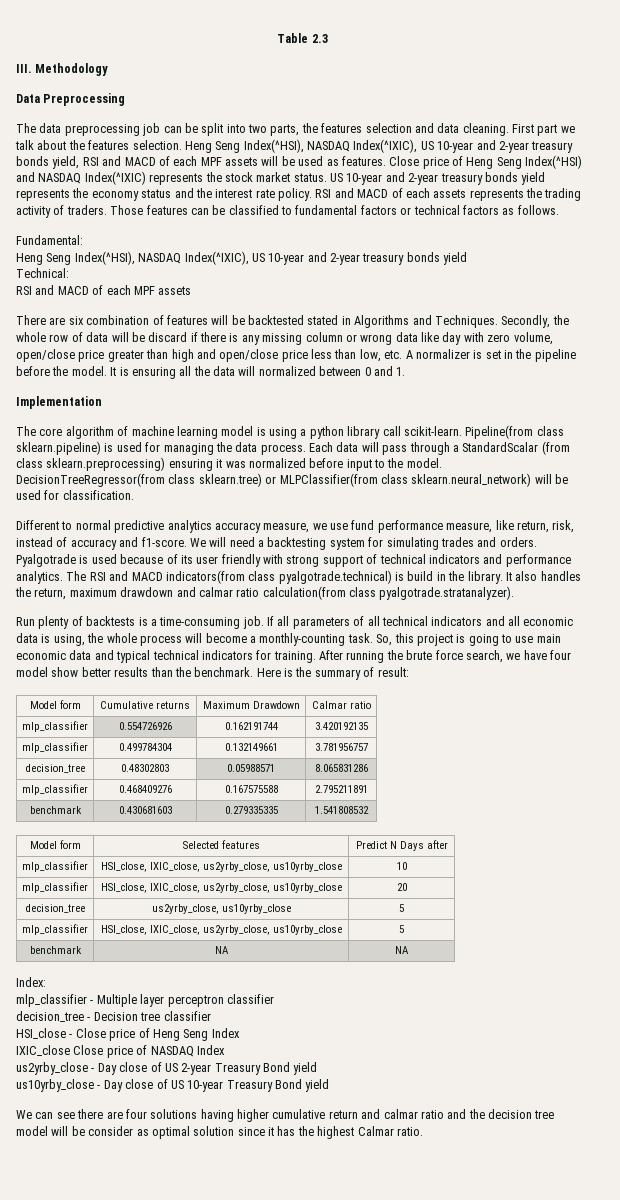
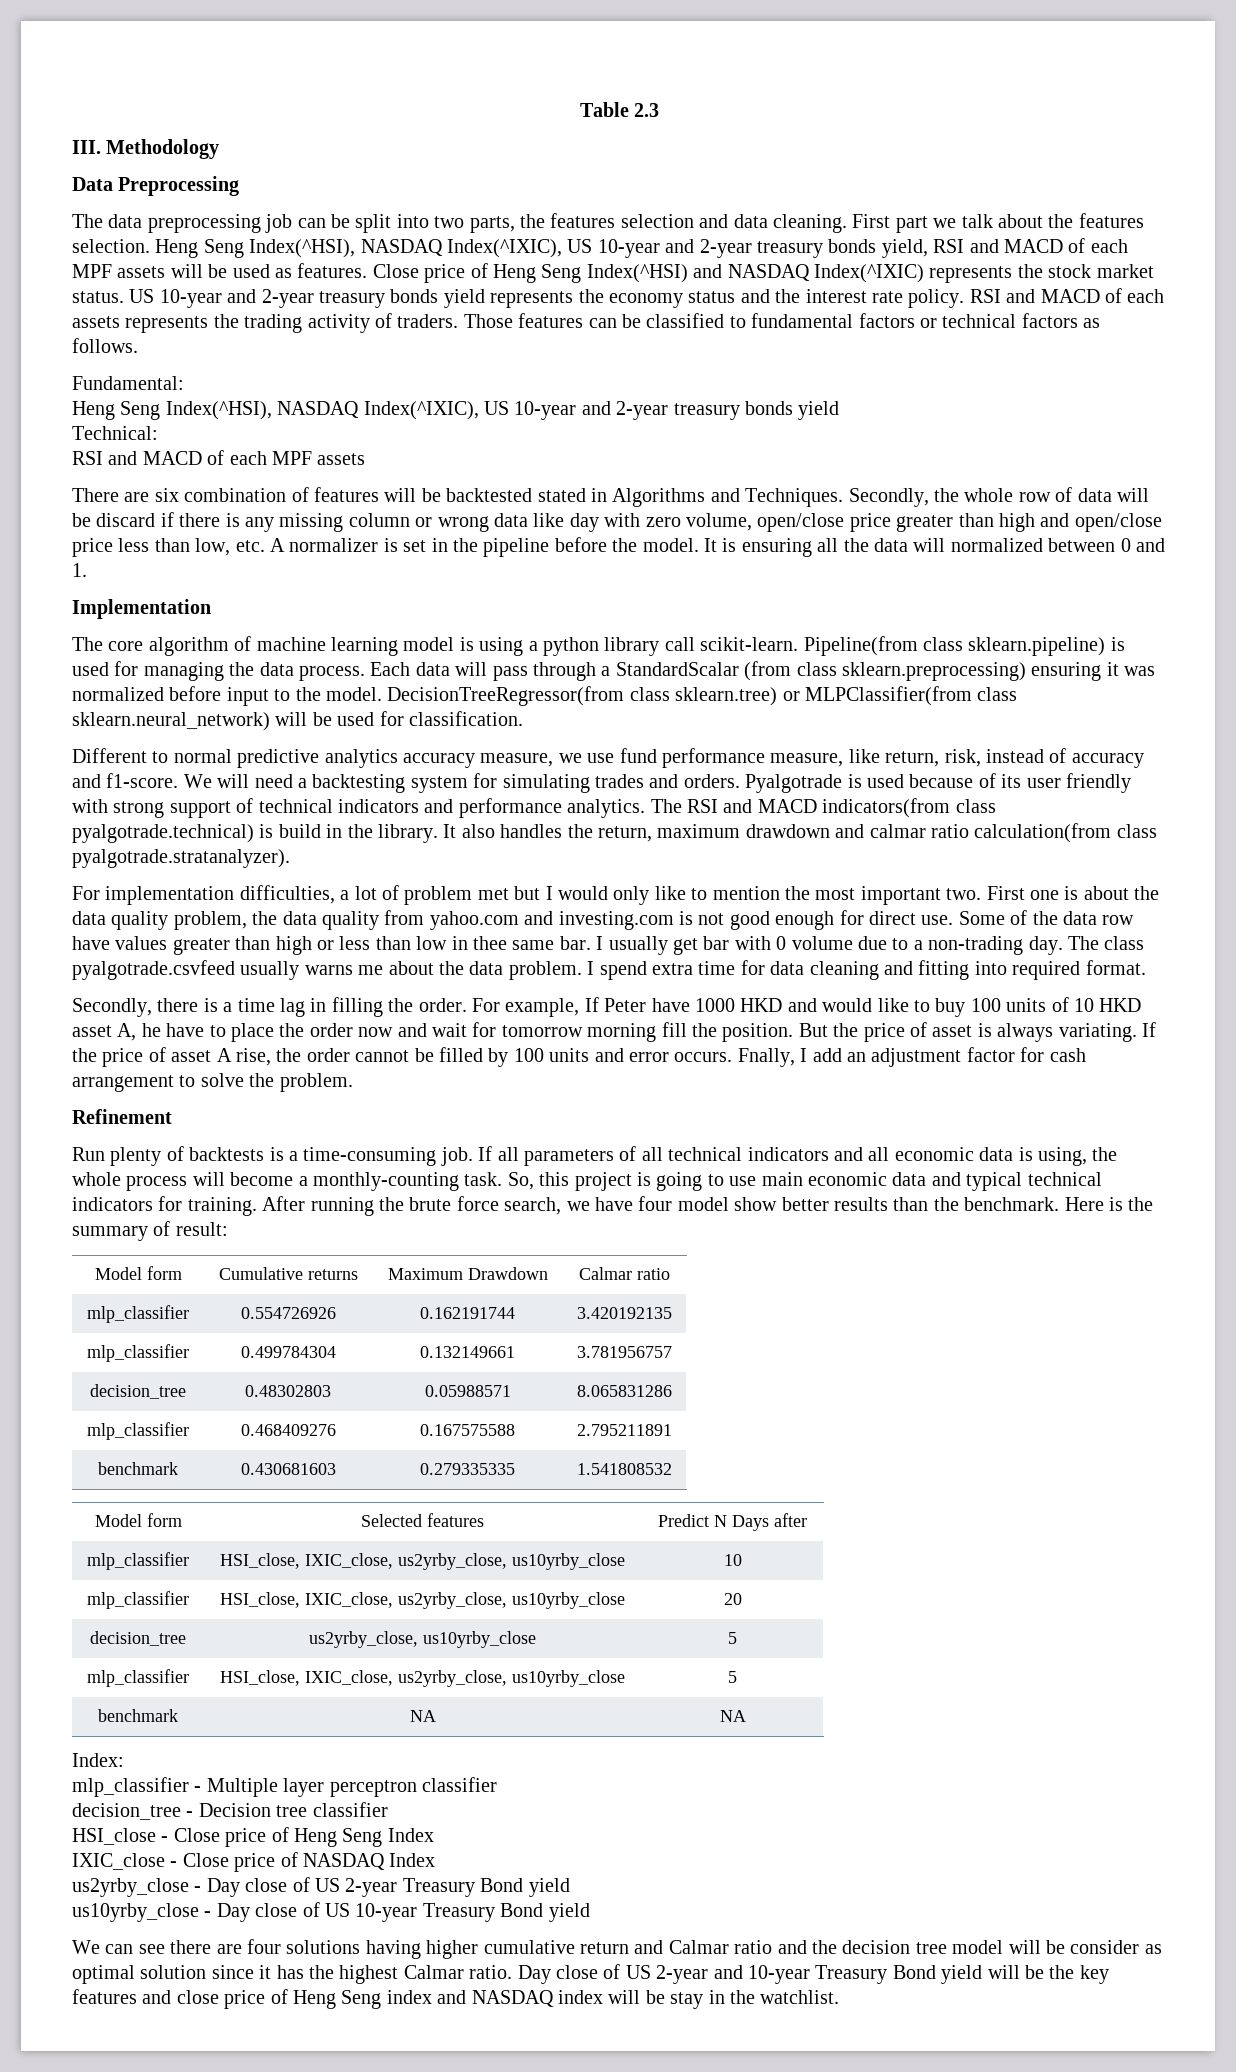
+ For implementation difficulties, a lot of problem met but I would only like to mention the most important two. First one is about the data quality problem, the data quality from yahoo.com and investing.com is not good enough for direct use. Some of the data row have values greater than high or less than low in thee same bar. I usually get bar with 0 volume due to a non-trading day. The class pyalgotrade.csvfeed usually warns me about the data problem. I spend extra time for data cleaning and fitting into required format.
+ Secondly, there is a time lag in filling the order. For example, If Peter have 1000 HKD and would like to buy 100 units of 10 HKD asset A, he have to place the order now and wait for tomorrow morning fill the position. But the price of asset is always variating. If the price of asset A rise, the order cannot be filled by 100 units and error occurs. Fnally, I add an adjustment factor for cash arrangement to solve the problem.
+ Refinement
- IXIC_close Close price of NASDAQ Index
+ IXIC_close - Close price of NASDAQ Index
- We can see there are four solutions having higher cumulative return and calmar ratio and the decision tree model will be consider as optimal solution since it has the highest Calmar ratio.
+ We can see there are four solutions having higher cumulative return and Calmar ratio and the decision tree model will be consider as optimal solution since it has the highest Calmar ratio.
+ Day close of US 2-year and 10-year Treasury Bond yield will be the key features and close price of Heng Seng index and NASDAQ index will be stay in the watchlist.

